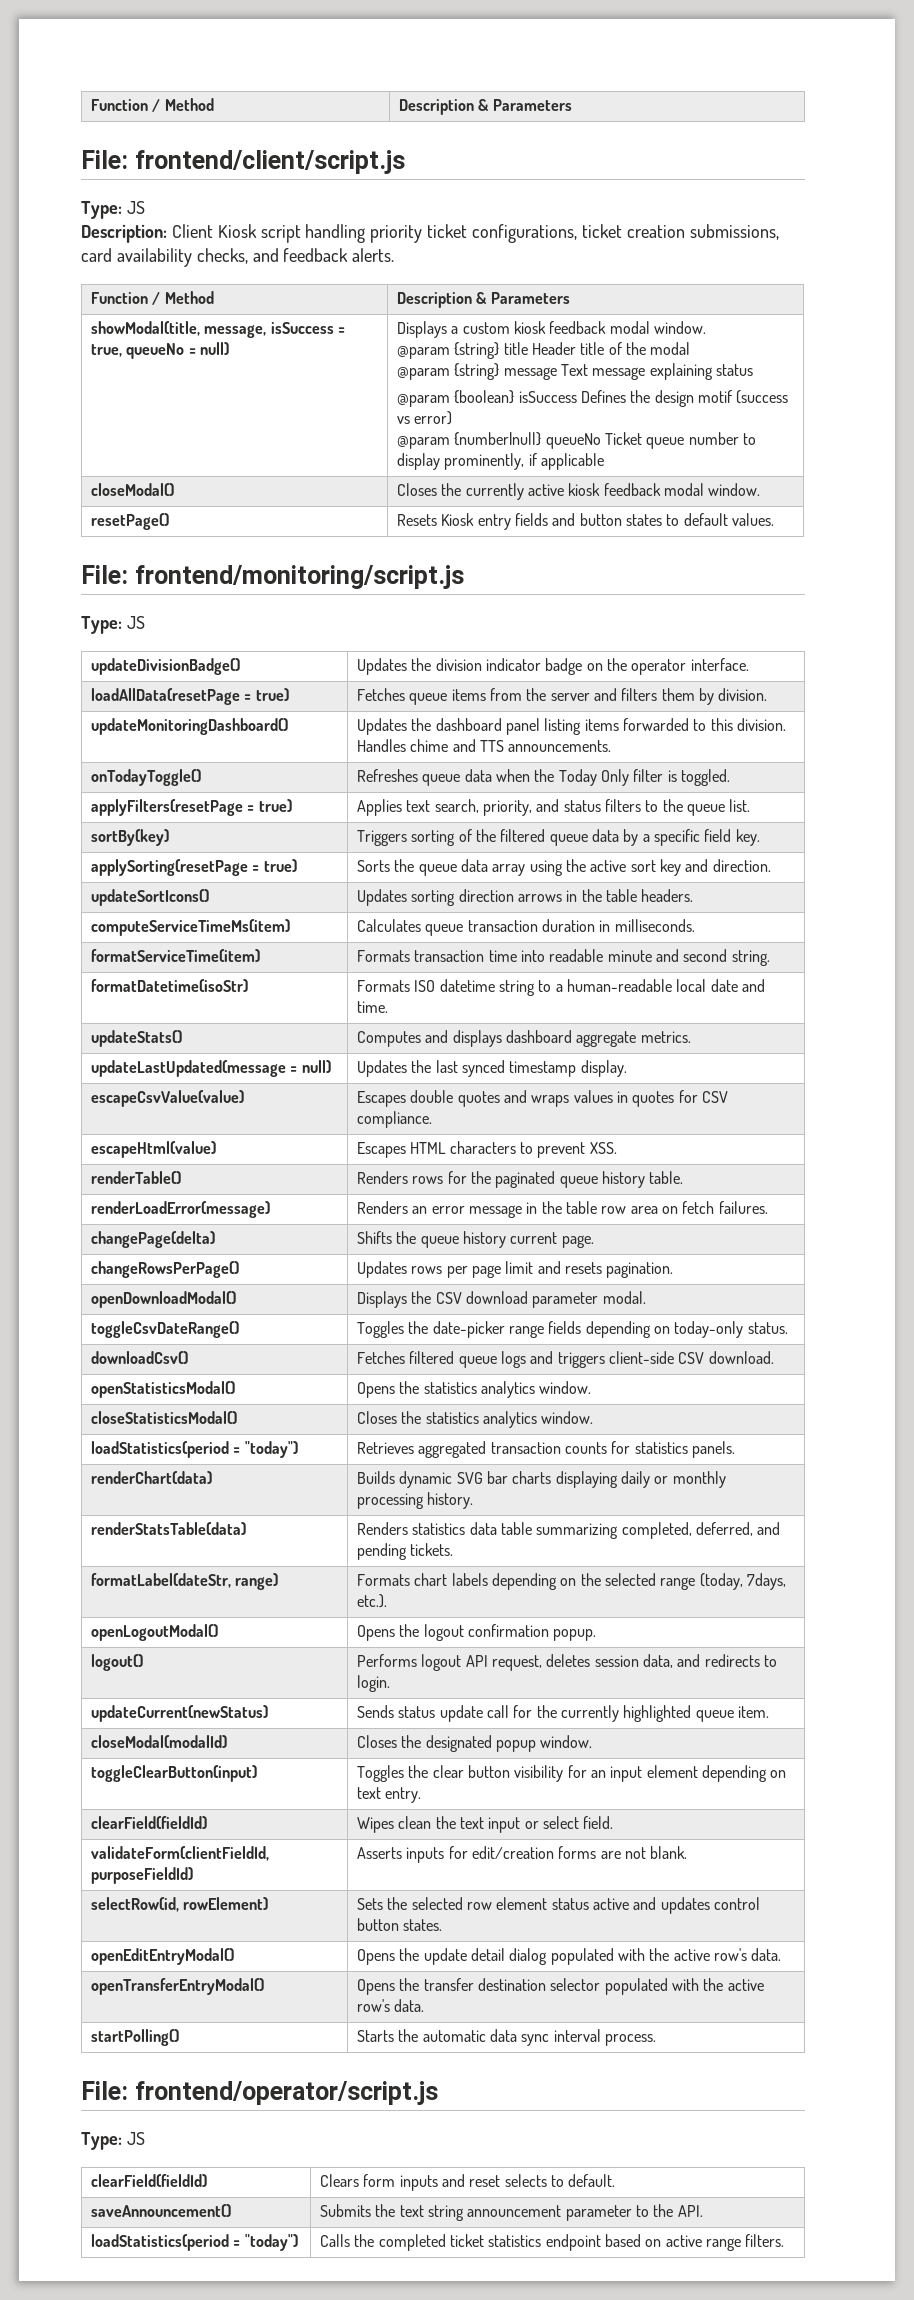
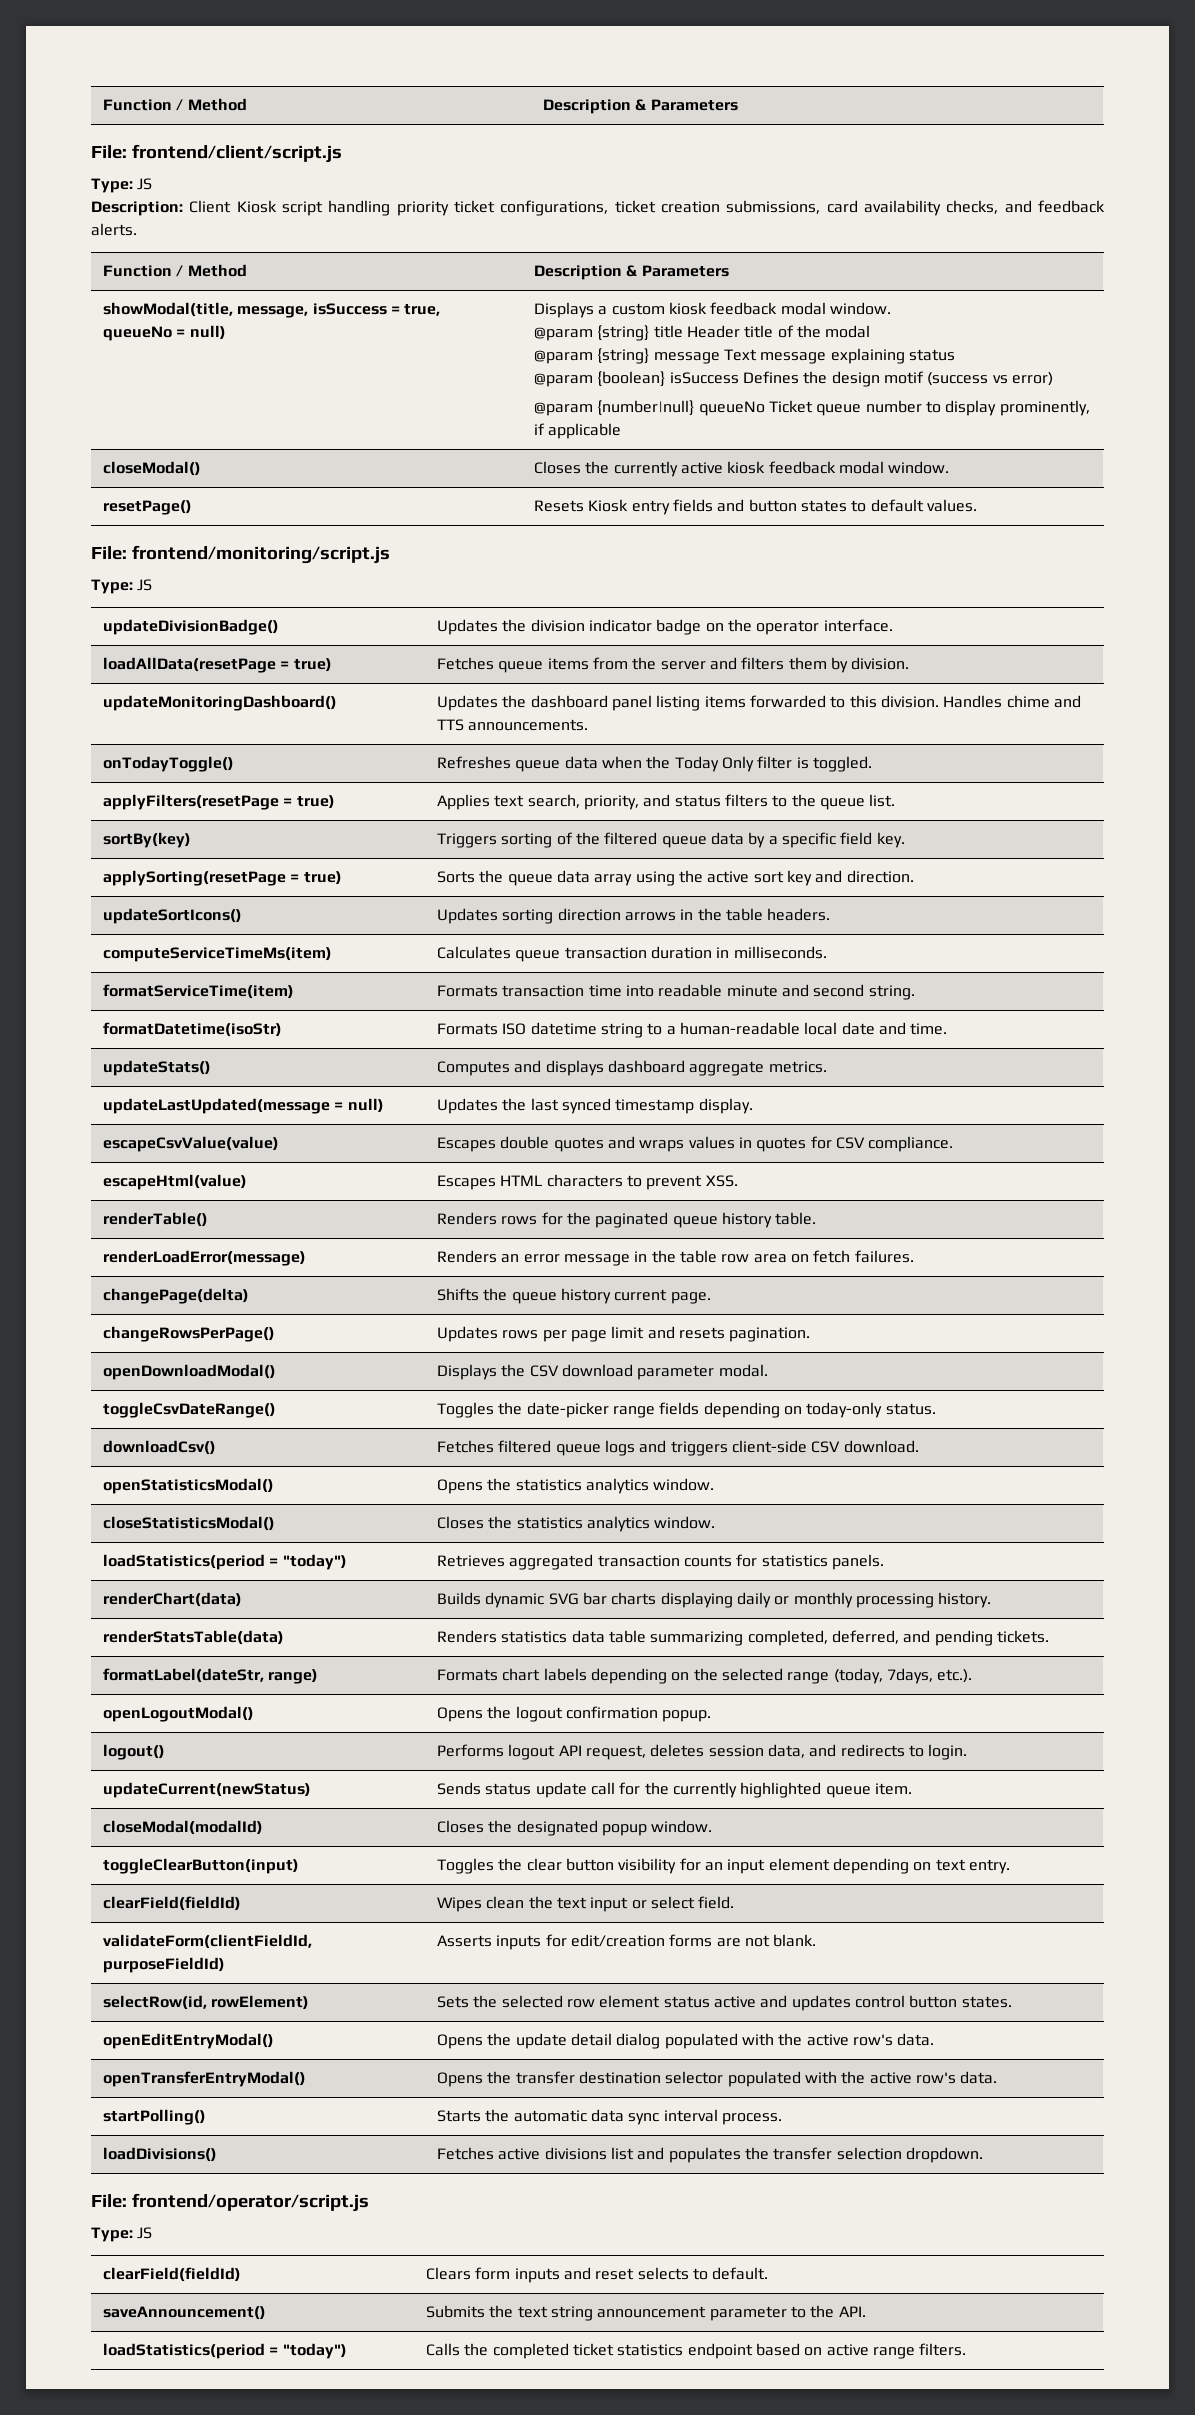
+ loadDivisions() | Fetches active divisions list and populates the transfer selection dropdown.

